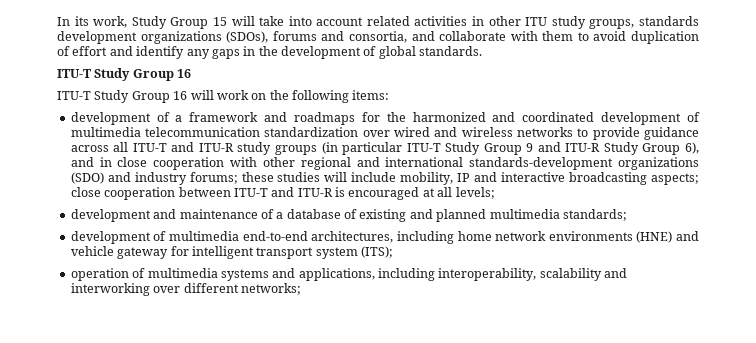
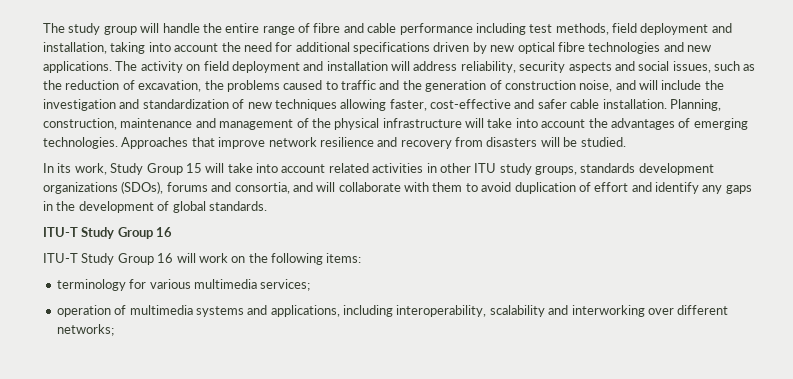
+ The study group will handle the entire range of fibre and cable performance including test methods, field deployment and installation, taking into account the need for additional specifications driven by new optical fibre technologies and new applications. The activity on field deployment and installation will address reliability, security aspects and social issues, such as the reduction of excavation, the problems caused to traffic and the generation of construction noise, and will include the investigation and standardization of new techniques allowing faster, cost-effective and safer cable installation. Planning, construction, maintenance and management of the physical infrastructure will take into account the advantages of emerging technologies. Approaches that improve network resilience and recovery from disasters will be studied.
- In its work, Study Group 15 will take into account related activities in other ITU study groups, standards development organizations (SDOs), forums and consortia, and collaborate with them to avoid duplication of effort and identify any gaps in the development of global standards.
+ In its work, Study Group 15 will take into account related activities in other ITU study groups, standards development organizations (SDOs), forums and consortia, and will collaborate with them to avoid duplication of effort and identify any gaps in the development of global standards.
- development of a framework and roadmaps for the harmonized and coordinated development of multimedia telecommunication standardization over wired and wireless networks to provide guidance across all ITU-T and ITU-R study groups (in particular ITU-T Study Group 9 and ITU-R Study Group 6), and in close cooperation with other regional and international standards-development organizations (SDO) and industry forums; these studies will include mobility, IP and interactive broadcasting aspects; close cooperation between ITU-T and ITU-R is encouraged at all levels;
- development and maintenance of a database of existing and planned multimedia standards;
- development of multimedia end-to-end architectures, including home network environments (HNE) and vehicle gateway for intelligent transport system (ITS);
+ terminology for various multimedia services;

